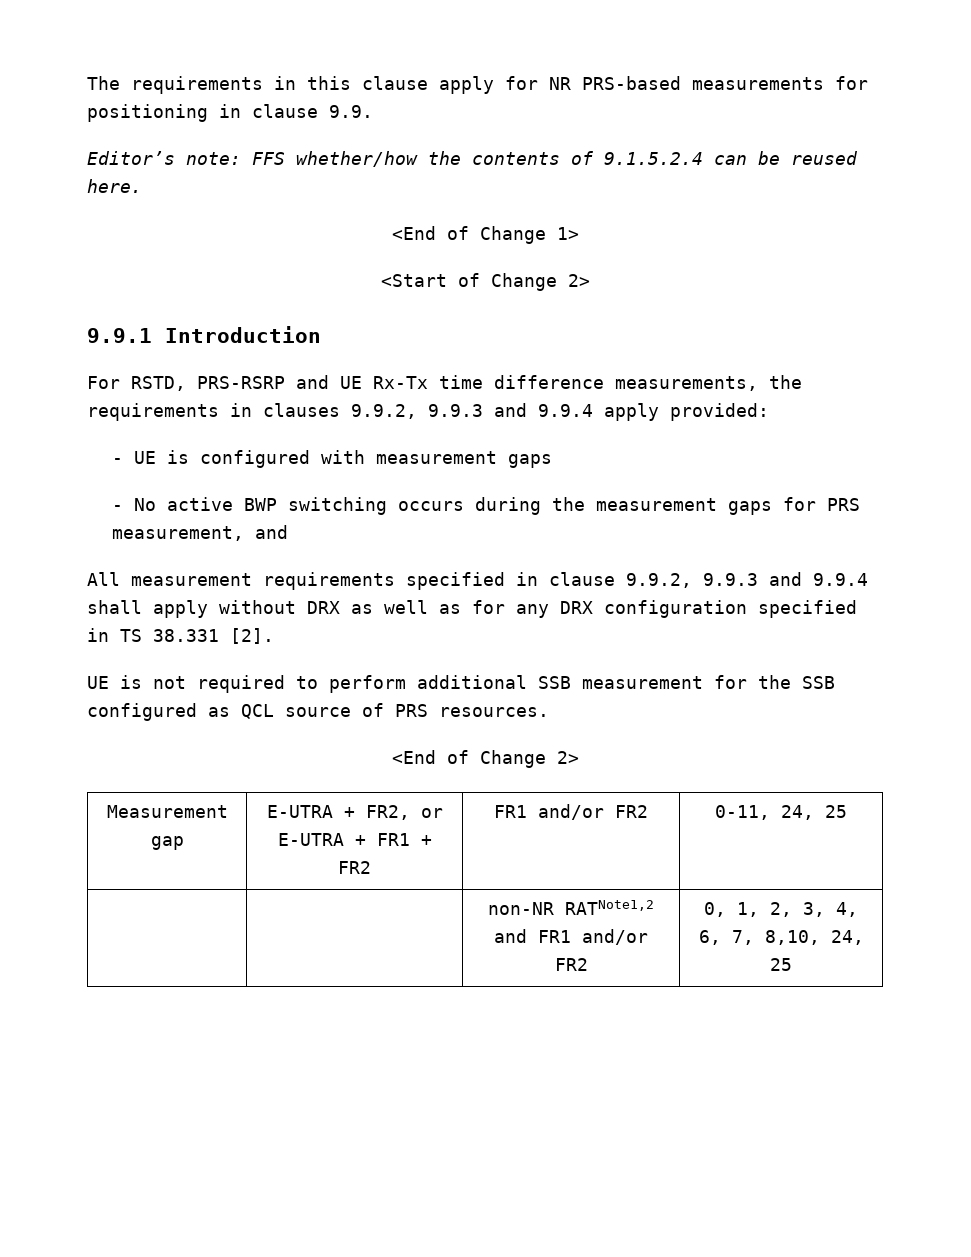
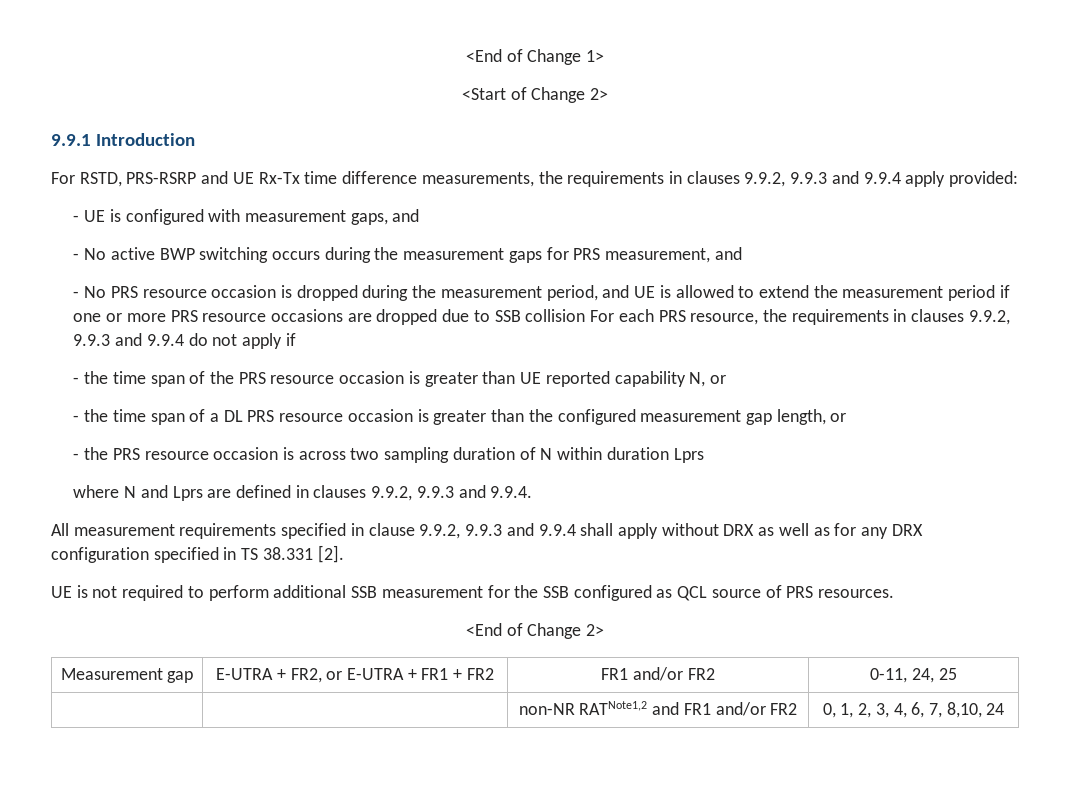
- The requirements in this clause apply for NR PRS-based measurements for positioning in clause 9.9.
- Editor’s note: FFS whether/how the contents of 9.1.5.2.4 can be reused here.
- - UE is configured with measurement gaps
+ - UE is configured with measurement gaps, and
+ - No PRS resource occasion is dropped during the measurement period, and UE is allowed to extend the measurement period if one or more PRS resource occasions are dropped due to SSB collision For each PRS resource, the requirements in clauses 9.9.2, 9.9.3 and 9.9.4 do not apply if
+ - the time span of the PRS resource occasion is greater than UE reported capability N, or
+ - the time span of a DL PRS resource occasion is greater than the configured measurement gap length, or
+ - the PRS resource occasion is across two sampling duration of N within duration Lprs
+ where N and Lprs are defined in clauses 9.9.2, 9.9.3 and 9.9.4.
- | | non-NR RATNote1,2 and FR1 and/or FR2 | 0, 1, 2, 3, 4, 6, 7, 8,10, 24, 25
+ | | non-NR RATNote1,2 and FR1 and/or FR2 | 0, 1, 2, 3, 4, 6, 7, 8,10, 24

